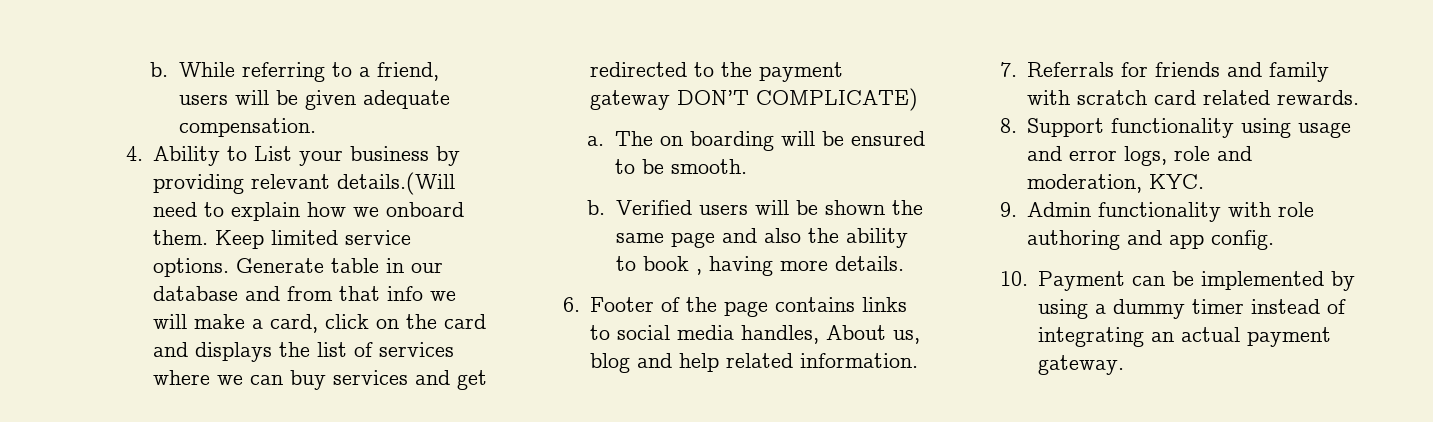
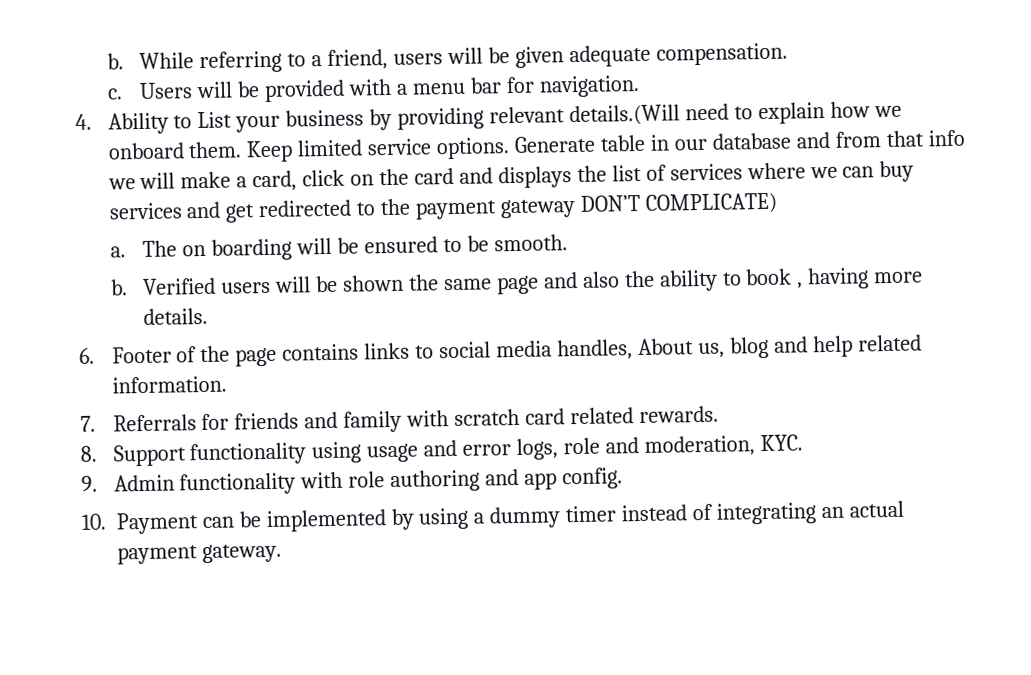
+ c. Users will be provided with a menu bar for navigation.

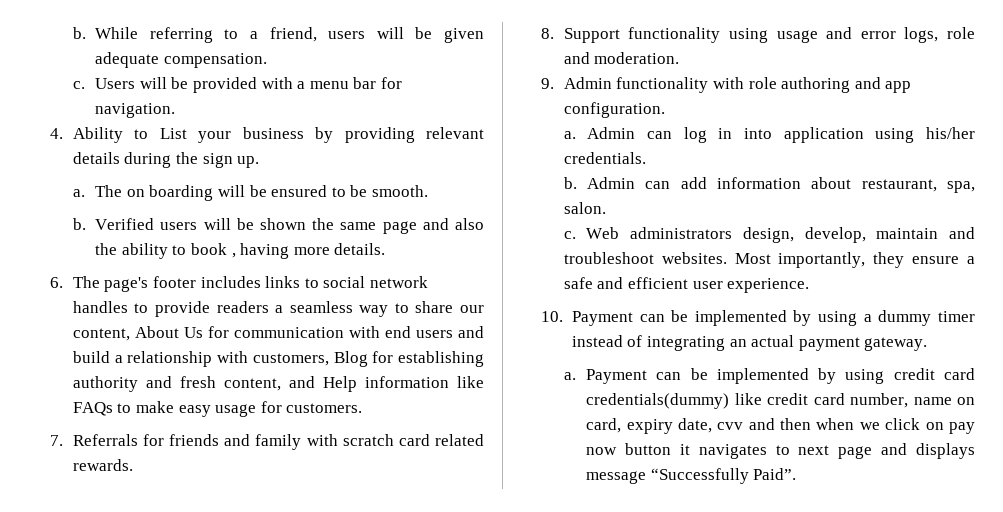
- 4. Ability to List your business by providing relevant details.(Will need to explain how we onboard them. Keep limited service options. Generate table in our database and from that info we will make a card, click on the card and displays the list of services where we can buy services and get redirected to the payment gateway DON’T COMPLICATE)
+ 4. Ability to List your business by providing relevant details during the sign up.
- 6. Footer of the page contains links to social media handles, About us, blog and help related information.
+ 6. The page's footer includes links to social network handles to provide readers a seamless way to share our content, About Us for communication with end users and build a relationship with customers, Blog for establishing authority and fresh content, and Help information like FAQs to make easy usage for customers.
- 8. Support functionality using usage and error logs, role and moderation, KYC.
+ 8. Support functionality using usage and error logs, role and moderation.
- 9. Admin functionality with role authoring and app config.
+ 9. Admin functionality with role authoring and app configuration.
+ a. Admin can log in into application using his/her credentials.
+ b. Admin can add information about restaurant, spa, salon.
+ c. Web administrators design, develop, maintain and troubleshoot websites. Most importantly, they ensure a safe and efficient user experience.
+ a. Payment can be implemented by using credit card credentials(dummy) like credit card number, name on card, expiry date, cvv and then when we click on pay now button it navigates to next page and displays message “Successfully Paid”.

